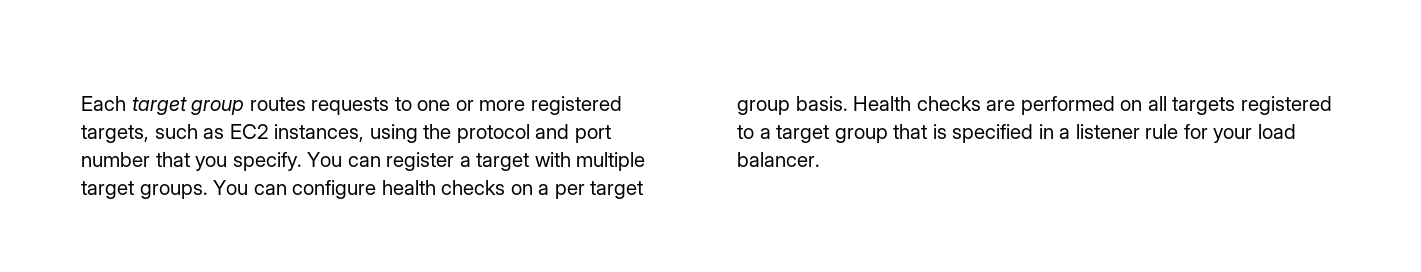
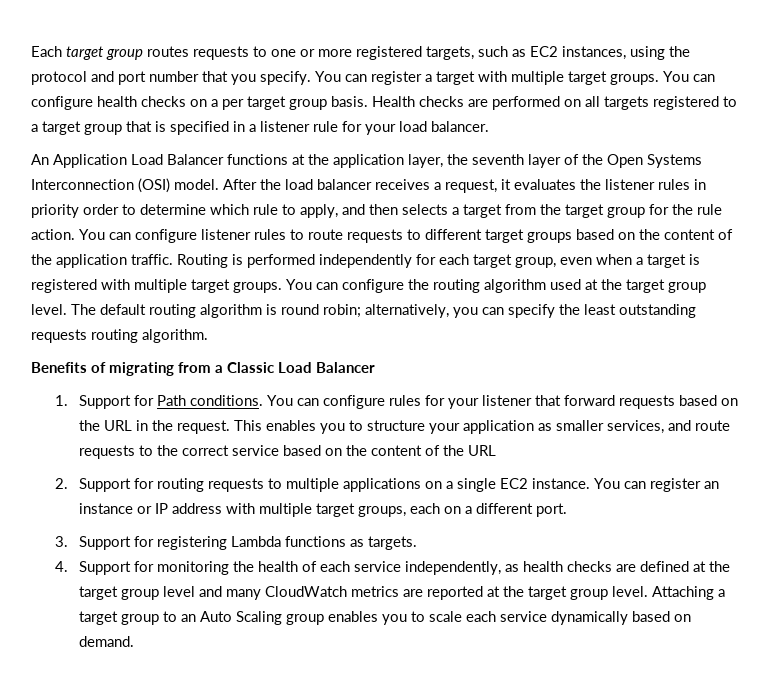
+ An Application Load Balancer functions at the application layer, the seventh layer of the Open Systems Interconnection (OSI) model. After the load balancer receives a request, it evaluates the listener rules in priority order to determine which rule to apply, and then selects a target from the target group for the rule action. You can configure listener rules to route requests to different target groups based on the content of the application traffic. Routing is performed independently for each target group, even when a target is registered with multiple target groups. You can configure the routing algorithm used at the target group level. The default routing algorithm is round robin; alternatively, you can specify the least outstanding requests routing algorithm.
+ Benefits of migrating from a Classic Load Balancer
+ 1. Support for Path conditions. You can configure rules for your listener that forward requests based on the URL in the request. This enables you to structure your application as smaller services, and route requests to the correct service based on the content of the URL
+ 2. Support for routing requests to multiple applications on a single EC2 instance. You can register an instance or IP address with multiple target groups, each on a different port.
+ 3. Support for registering Lambda functions as targets.
+ 4. Support for monitoring the health of each service independently, as health checks are defined at the target group level and many CloudWatch metrics are reported at the target group level. Attaching a target group to an Auto Scaling group enables you to scale each service dynamically based on demand.

